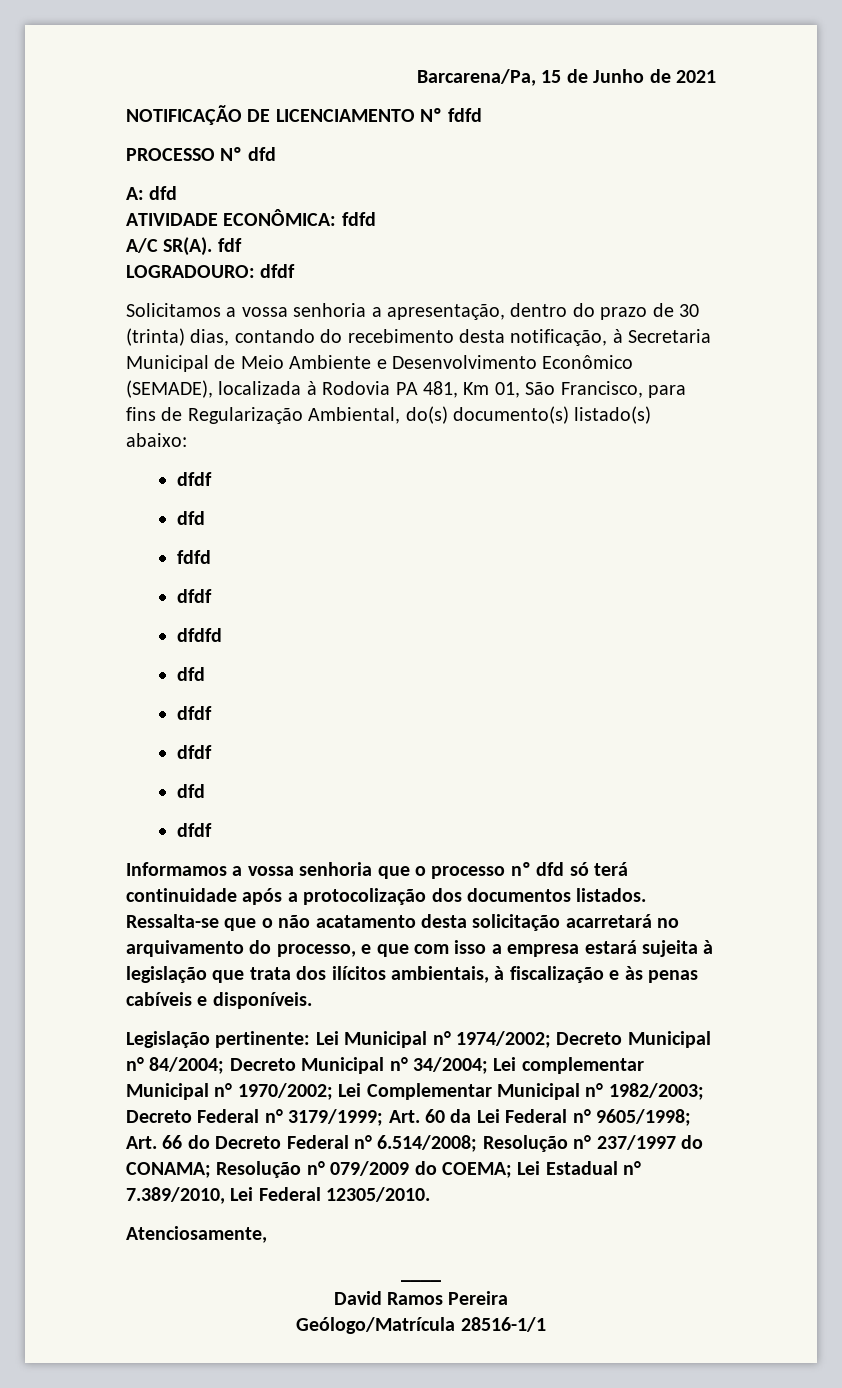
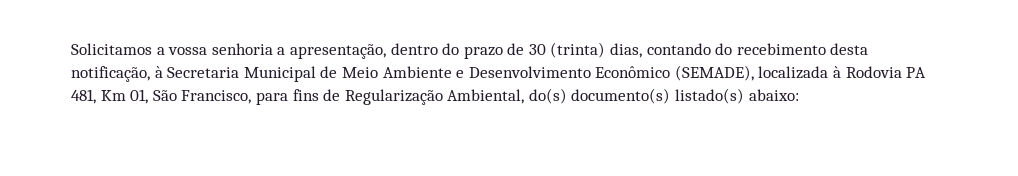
- Barcarena/Pa, 15 de Junho de 2021
- NOTIFICAÇÃO DE LICENCIAMENTO Nº fdfd
- PROCESSO Nº dfd
- A: dfd
- ATIVIDADE ECONÔMICA: fdfd
- A/C SR(A). fdf
- LOGRADOURO: dfdf
  Solicitamos a vossa senhoria a apresentação, dentro do prazo de 30 (trinta) dias, contando do recebimento desta notificação, à Secretaria Municipal de Meio Ambiente e Desenvolvimento Econômico (SEMADE), localizada à Rodovia PA 481, Km 01, São Francisco, para fins de Regularização Ambiental, do(s) documento(s) listado(s) abaixo:
- dfdf
- dfd
- fdfd
- dfdf
- dfdfd
- dfd
- dfdf
- dfdf
- dfd
- dfdf
- Informamos a vossa senhoria que o processo nº dfd só terá continuidade após a protocolização dos documentos listados. Ressalta-se que o não acatamento desta solicitação acarretará no arquivamento do processo, e que com isso a empresa estará sujeita à legislação que trata dos ilícitos ambientais, à fiscalização e às penas cabíveis e disponíveis.
- Legislação pertinente: Lei Municipal n° 1974/2002; Decreto Municipal n° 84/2004; Decreto Municipal n° 34/2004; Lei complementar Municipal n° 1970/2002; Lei Complementar Municipal n° 1982/2003; Decreto Federal n° 3179/1999; Art. 60 da Lei Federal n° 9605/1998; Art. 66 do Decreto Federal n° 6.514/2008; Resolução n° 237/1997 do CONAMA; Resolução n° 079/2009 do COEMA; Lei Estadual n° 7.389/2010, Lei Federal 12305/2010.
- Atenciosamente,
- ____
- David Ramos Pereira
- Geólogo/Matrícula 28516-1/1

